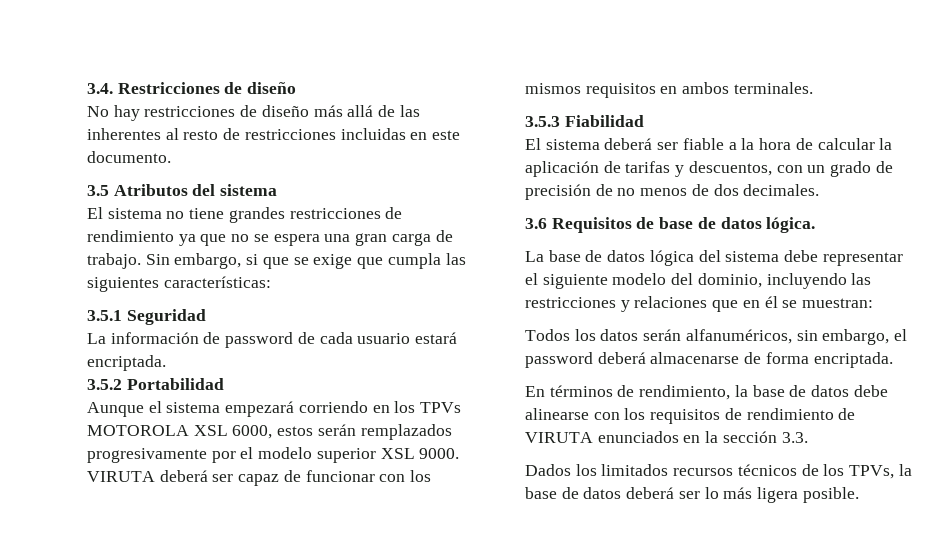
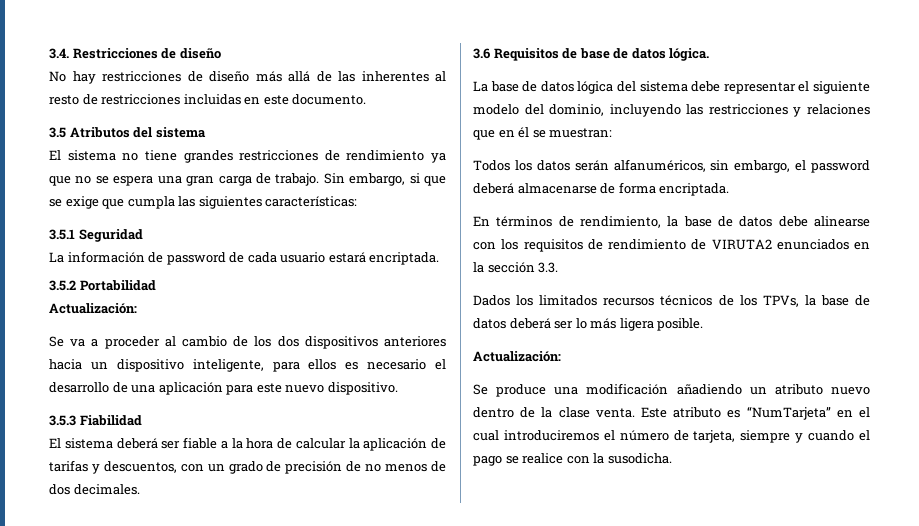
  3.5.2 Portabilidad
- Aunque el sistema empezará corriendo en los TPVs MOTOROLA XSL 6000, estos serán remplazados progresivamente por el modelo superior XSL 9000. VIRUTA deberá ser capaz de funcionar con los mismos requisitos en ambos terminales.
+ Actualización:
+ Se va a proceder al cambio de los dos dispositivos anteriores hacia un dispositivo inteligente, para ellos es necesario el desarrollo de una aplicación para este nuevo dispositivo.
- En términos de rendimiento, la base de datos debe alinearse con los requisitos de rendimiento de VIRUTA enunciados en la sección 3.3.
+ En términos de rendimiento, la base de datos debe alinearse con los requisitos de rendimiento de VIRUTA2 enunciados en la sección 3.3.
  Dados los limitados recursos técnicos de los TPVs, la base de datos deberá ser lo más ligera posible.
+ Actualización:
+ Se produce una modificación añadiendo un atributo nuevo dentro de la clase venta. Este atributo es “NumTarjeta” en el cual introduciremos el número de tarjeta, siempre y cuando el pago se realice con la susodicha.

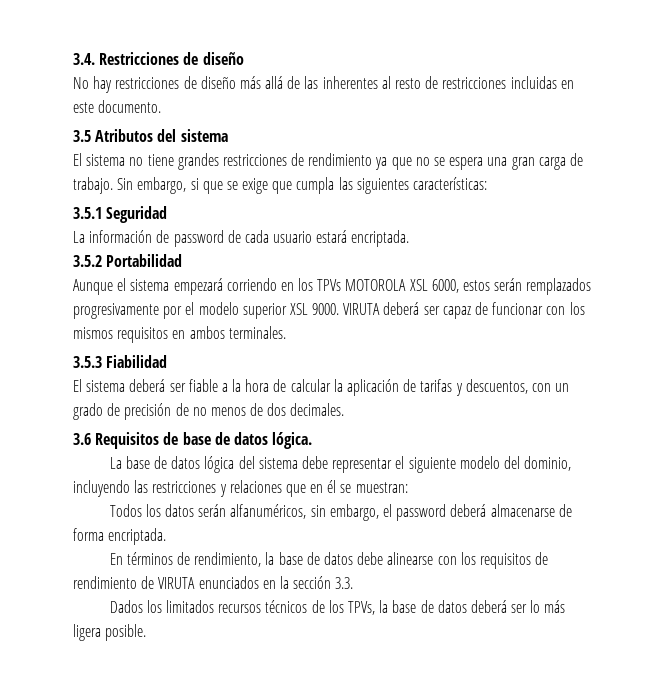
  3.5.2 Portabilidad
- Actualización:
- Se va a proceder al cambio de los dos dispositivos anteriores hacia un dispositivo inteligente, para ellos es necesario el desarrollo de una aplicación para este nuevo dispositivo.
+ Aunque el sistema empezará corriendo en los TPVs MOTOROLA XSL 6000, estos serán remplazados progresivamente por el modelo superior XSL 9000. VIRUTA deberá ser capaz de funcionar con los mismos requisitos en ambos terminales.
- En términos de rendimiento, la base de datos debe alinearse con los requisitos de rendimiento de VIRUTA2 enunciados en la sección 3.3.
+ En términos de rendimiento, la base de datos debe alinearse con los requisitos de rendimiento de VIRUTA enunciados en la sección 3.3.
  Dados los limitados recursos técnicos de los TPVs, la base de datos deberá ser lo más ligera posible.
- Actualización:
- Se produce una modificación añadiendo un atributo nuevo dentro de la clase venta. Este atributo es “NumTarjeta” en el cual introduciremos el número de tarjeta, siempre y cuando el pago se realice con la susodicha.

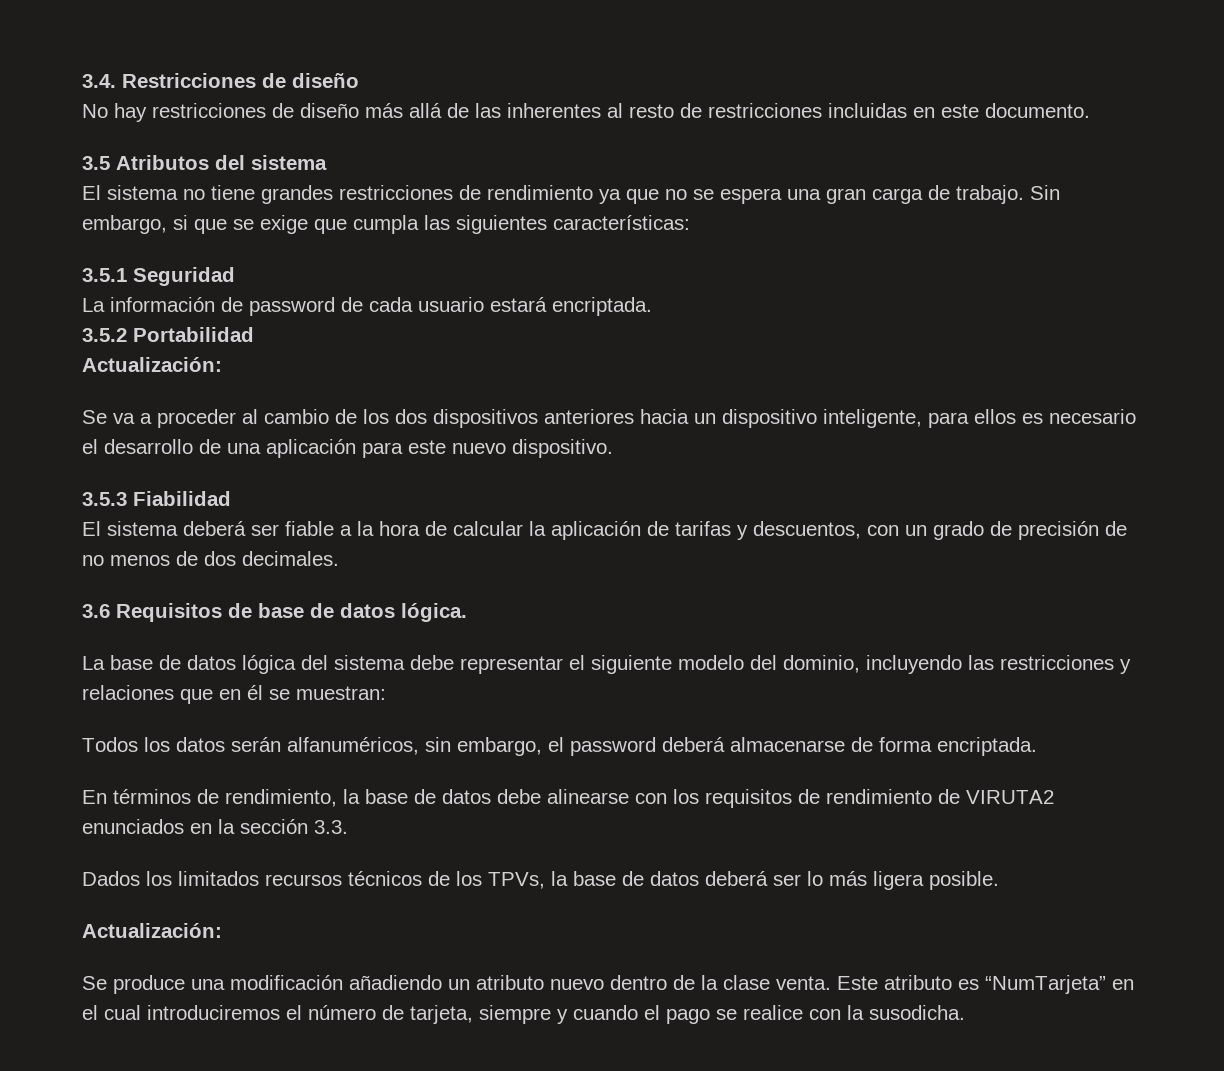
  3.5.2 Portabilidad
- Aunque el sistema empezará corriendo en los TPVs MOTOROLA XSL 6000, estos serán remplazados progresivamente por el modelo superior XSL 9000. VIRUTA deberá ser capaz de funcionar con los mismos requisitos en ambos terminales.
+ Actualización:
+ Se va a proceder al cambio de los dos dispositivos anteriores hacia un dispositivo inteligente, para ellos es necesario el desarrollo de una aplicación para este nuevo dispositivo.
- En términos de rendimiento, la base de datos debe alinearse con los requisitos de rendimiento de VIRUTA enunciados en la sección 3.3.
+ En términos de rendimiento, la base de datos debe alinearse con los requisitos de rendimiento de VIRUTA2 enunciados en la sección 3.3.
  Dados los limitados recursos técnicos de los TPVs, la base de datos deberá ser lo más ligera posible.
+ Actualización:
+ Se produce una modificación añadiendo un atributo nuevo dentro de la clase venta. Este atributo es “NumTarjeta” en el cual introduciremos el número de tarjeta, siempre y cuando el pago se realice con la susodicha.

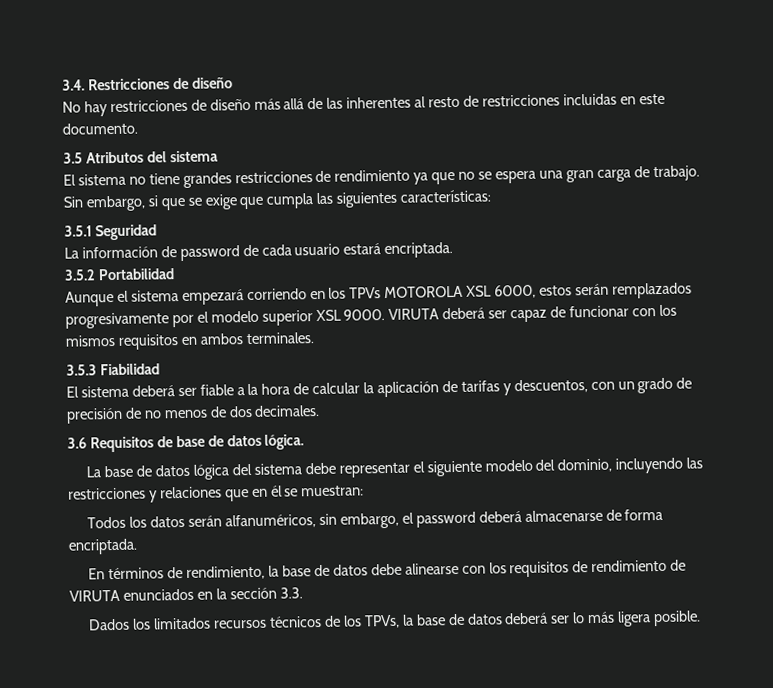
  3.5.2 Portabilidad
- Actualización:
- Se va a proceder al cambio de los dos dispositivos anteriores hacia un dispositivo inteligente, para ellos es necesario el desarrollo de una aplicación para este nuevo dispositivo.
+ Aunque el sistema empezará corriendo en los TPVs MOTOROLA XSL 6000, estos serán remplazados progresivamente por el modelo superior XSL 9000. VIRUTA deberá ser capaz de funcionar con los mismos requisitos en ambos terminales.
- En términos de rendimiento, la base de datos debe alinearse con los requisitos de rendimiento de VIRUTA2 enunciados en la sección 3.3.
+ En términos de rendimiento, la base de datos debe alinearse con los requisitos de rendimiento de VIRUTA enunciados en la sección 3.3.
  Dados los limitados recursos técnicos de los TPVs, la base de datos deberá ser lo más ligera posible.
- Actualización:
- Se produce una modificación añadiendo un atributo nuevo dentro de la clase venta. Este atributo es “NumTarjeta” en el cual introduciremos el número de tarjeta, siempre y cuando el pago se realice con la susodicha.

